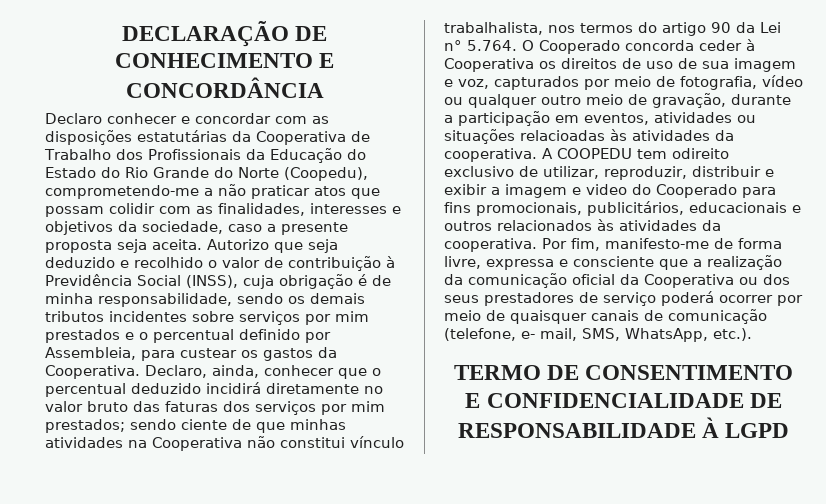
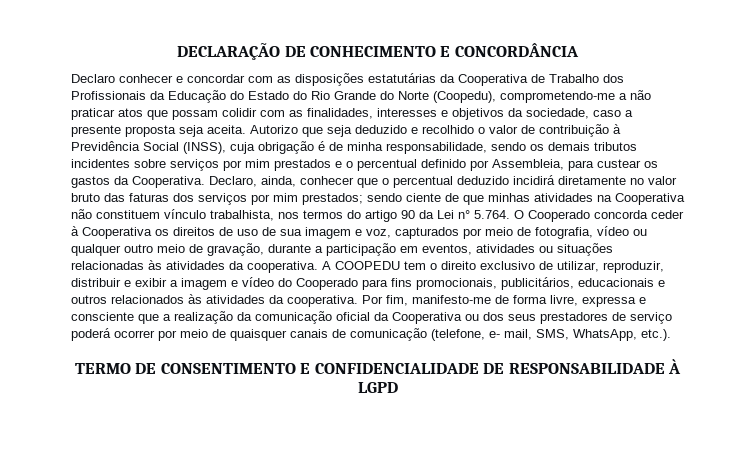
- sendo ciente de que minhas atividades na Cooperativa não constitui vínculo trabalhalista, nos termos do artigo 90 da Lei n° 5.764. O Cooperado concorda ceder à Cooperativa os direitos de uso de sua imagem e voz, capturados por meio de fotografia, vídeo ou qualquer outro meio de gravação, durante a participação em eventos, atividades ou situações relacioadas às atividades da cooperativa.
+ sendo ciente de que minhas atividades na Cooperativa não constituem vínculo trabalhista, nos termos do artigo 90 da Lei n° 5.764. O Cooperado concorda ceder à Cooperativa os direitos de uso de sua imagem e voz, capturados por meio de fotografia, vídeo ou qualquer outro meio de gravação, durante a participação em eventos, atividades ou situações relacionadas às atividades da cooperativa.
- A COOPEDU tem odireito exclusivo de utilizar, reproduzir, distribuir e exibir a imagem e video do Cooperado para fins promocionais, publicitários, educacionais e outros relacionados às atividades da cooperativa.
+ A COOPEDU tem o direito exclusivo de utilizar, reproduzir, distribuir e exibir a imagem e vídeo do Cooperado para fins promocionais, publicitários, educacionais e outros relacionados às atividades da cooperativa.

